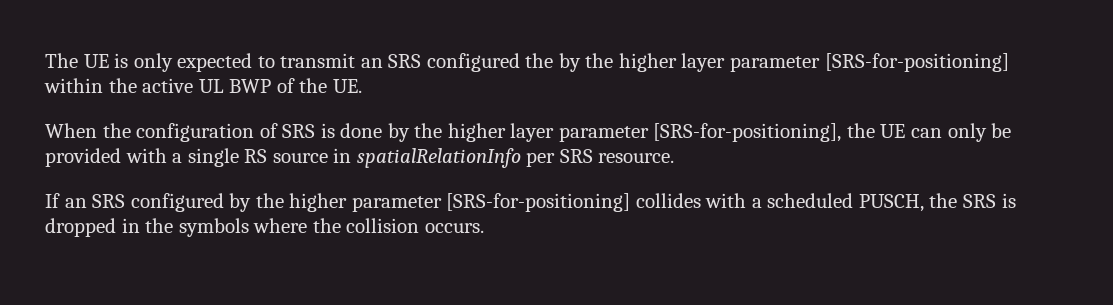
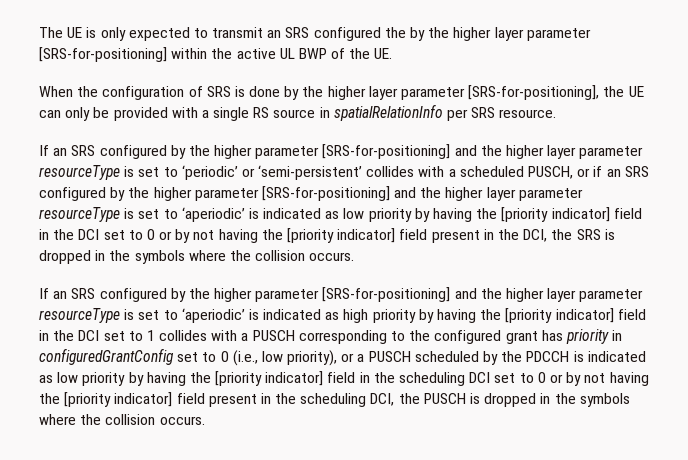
- If an SRS configured by the higher parameter [SRS-for-positioning] collides with a scheduled PUSCH, the SRS is dropped in the symbols where the collision occurs.
+ If an SRS configured by the higher parameter [SRS-for-positioning] and the higher layer parameter resourceType is set to ‘periodic’ or ‘semi-persistent’ collides with a scheduled PUSCH, or if an SRS configured by the higher parameter [SRS-for-positioning] and the higher layer parameter resourceType is set to ‘aperiodic’ is indicated as low priority by having the [priority indicator] field in the DCI set to 0 or by not having the [priority indicator] field present in the DCI, the SRS is dropped in the symbols where the collision occurs.
+ If an SRS configured by the higher parameter [SRS-for-positioning] and the higher layer parameter resourceType is set to ‘aperiodic’ is indicated as high priority by having the [priority indicator] field in the DCI set to 1 collides with a PUSCH corresponding to the configured grant has priority in configuredGrantConfig set to 0 (i.e., low priority), or a PUSCH scheduled by the PDCCH is indicated as low priority by having the [priority indicator] field in the scheduling DCI set to 0 or by not having the [priority indicator] field present in the scheduling DCI, the PUSCH is dropped in the symbols where the collision occurs.

